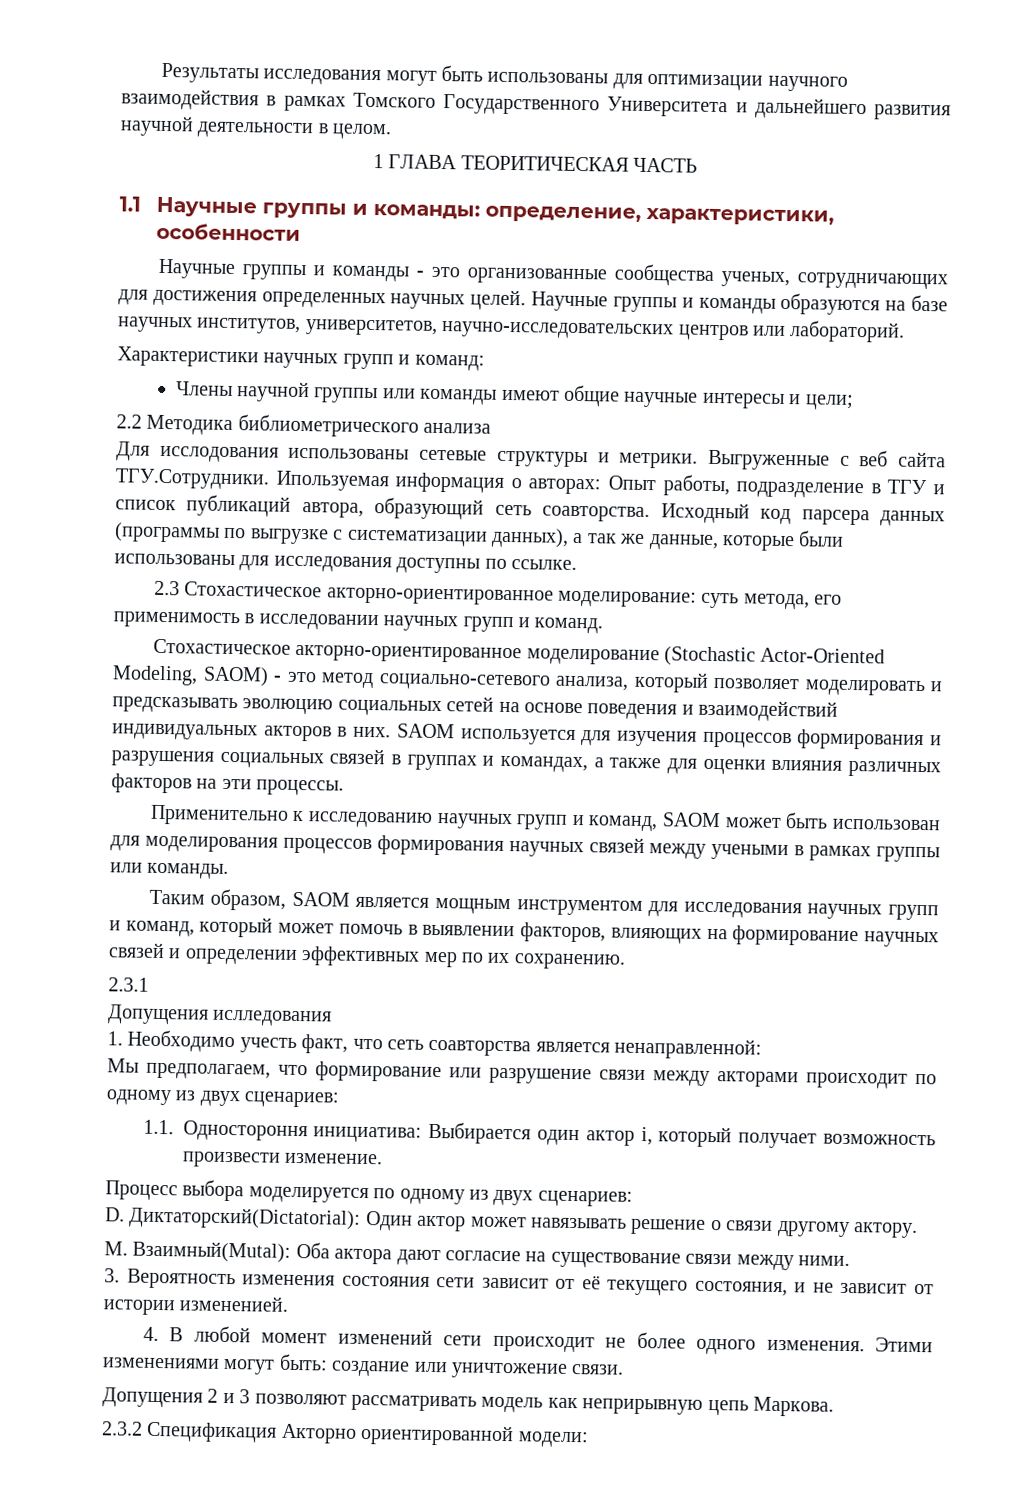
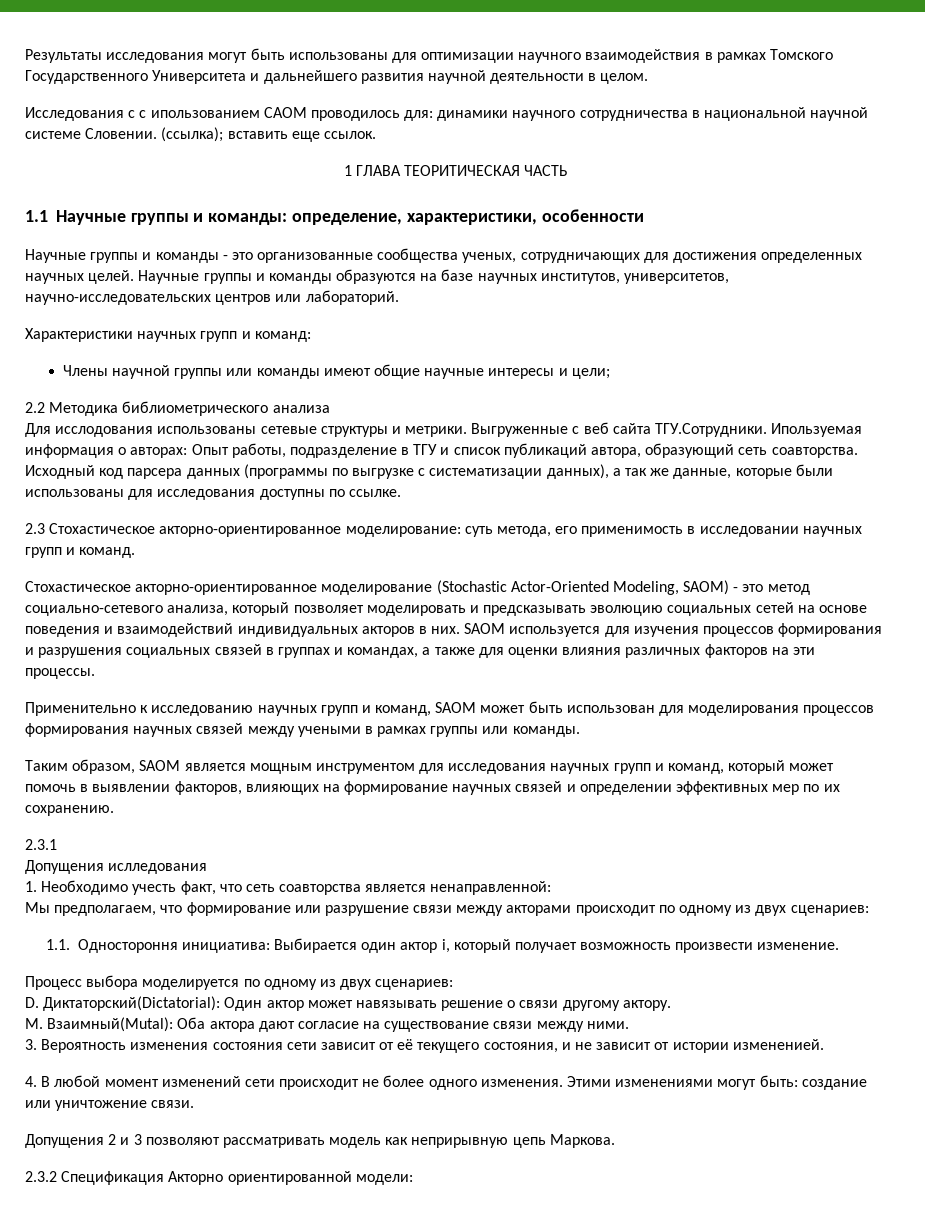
+ Исследования с с ипользованием САОМ проводилось для: динамики научного сотрудничества в национальной научной системе Словении. (ссылка); вставить еще ссылок.

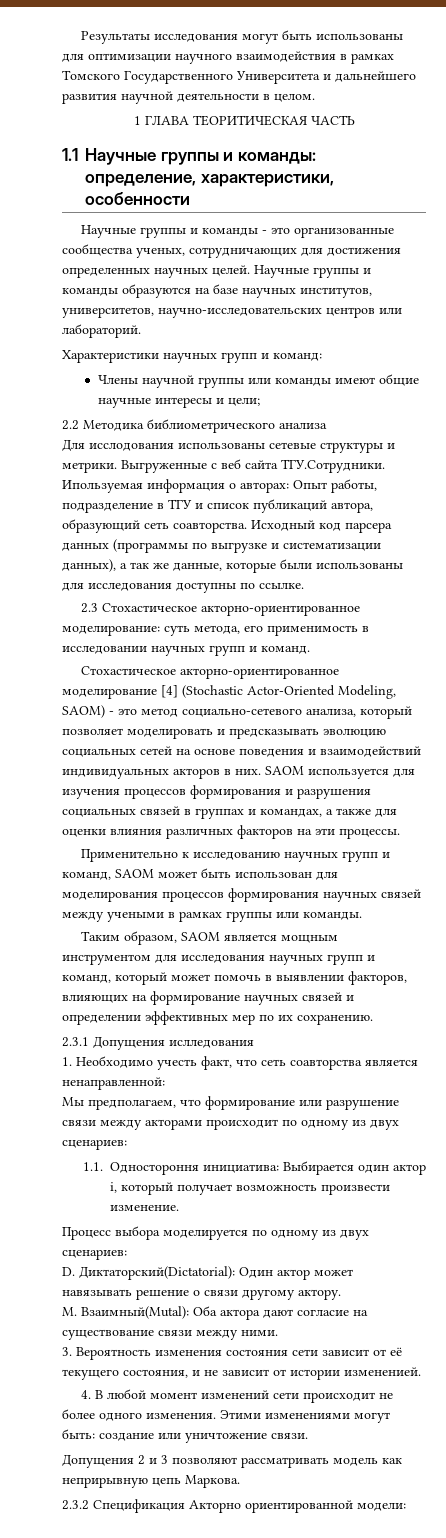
- Исследования с с ипользованием САОМ проводилось для: динамики научного сотрудничества в национальной научной системе Словении. (ссылка); вставить еще ссылок.
- Исходный код парсера данных (программы по выгрузке с систематизации данных), а так же данные, которые были использованы для исследования доступны по ссылке.
+ Исходный код парсера данных (программы по выгрузке и систематизации данных), а так же данные, которые были использованы для исследования доступны по ссылке.
- Стохастическое акторно-ориентированное моделирование (Stochastic Actor-Oriented Modeling, SAOM) - это метод социально-сетевого анализа, который позволяет моделировать и предсказывать эволюцию социальных сетей на основе поведения и взаимодействий индивидуальных акторов в них.
+ Стохастическое акторно-ориентированное моделирование [4] (Stochastic Actor-Oriented Modeling, SAOM) - это метод социально-сетевого анализа, который позволяет моделировать и предсказывать эволюцию социальных сетей на основе поведения и взаимодействий индивидуальных акторов в них.
- 2.3.1
- Допущения ислледования
+ 2.3.1 Допущения ислледования

